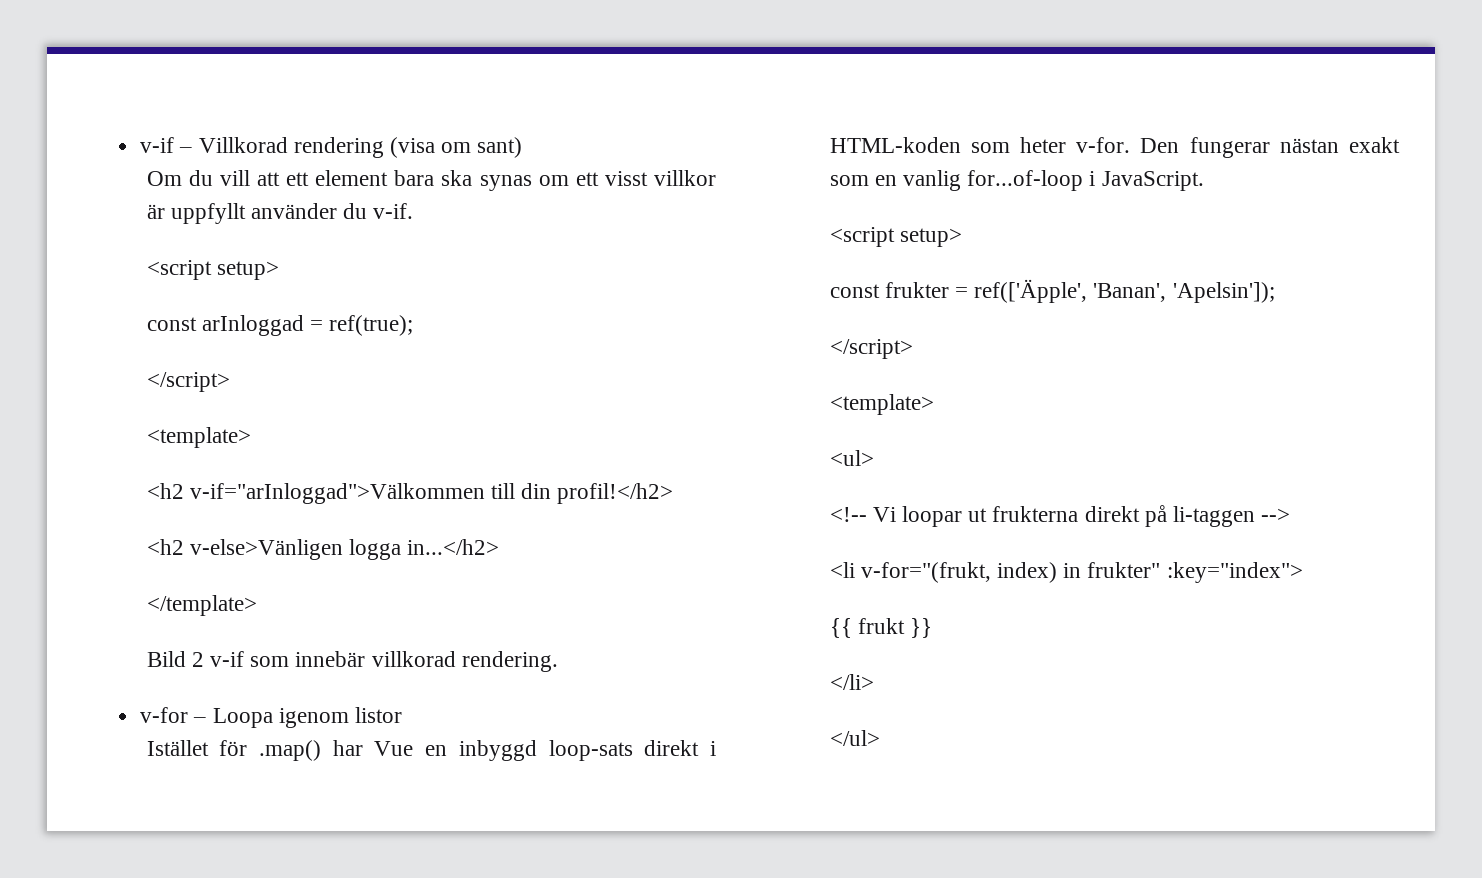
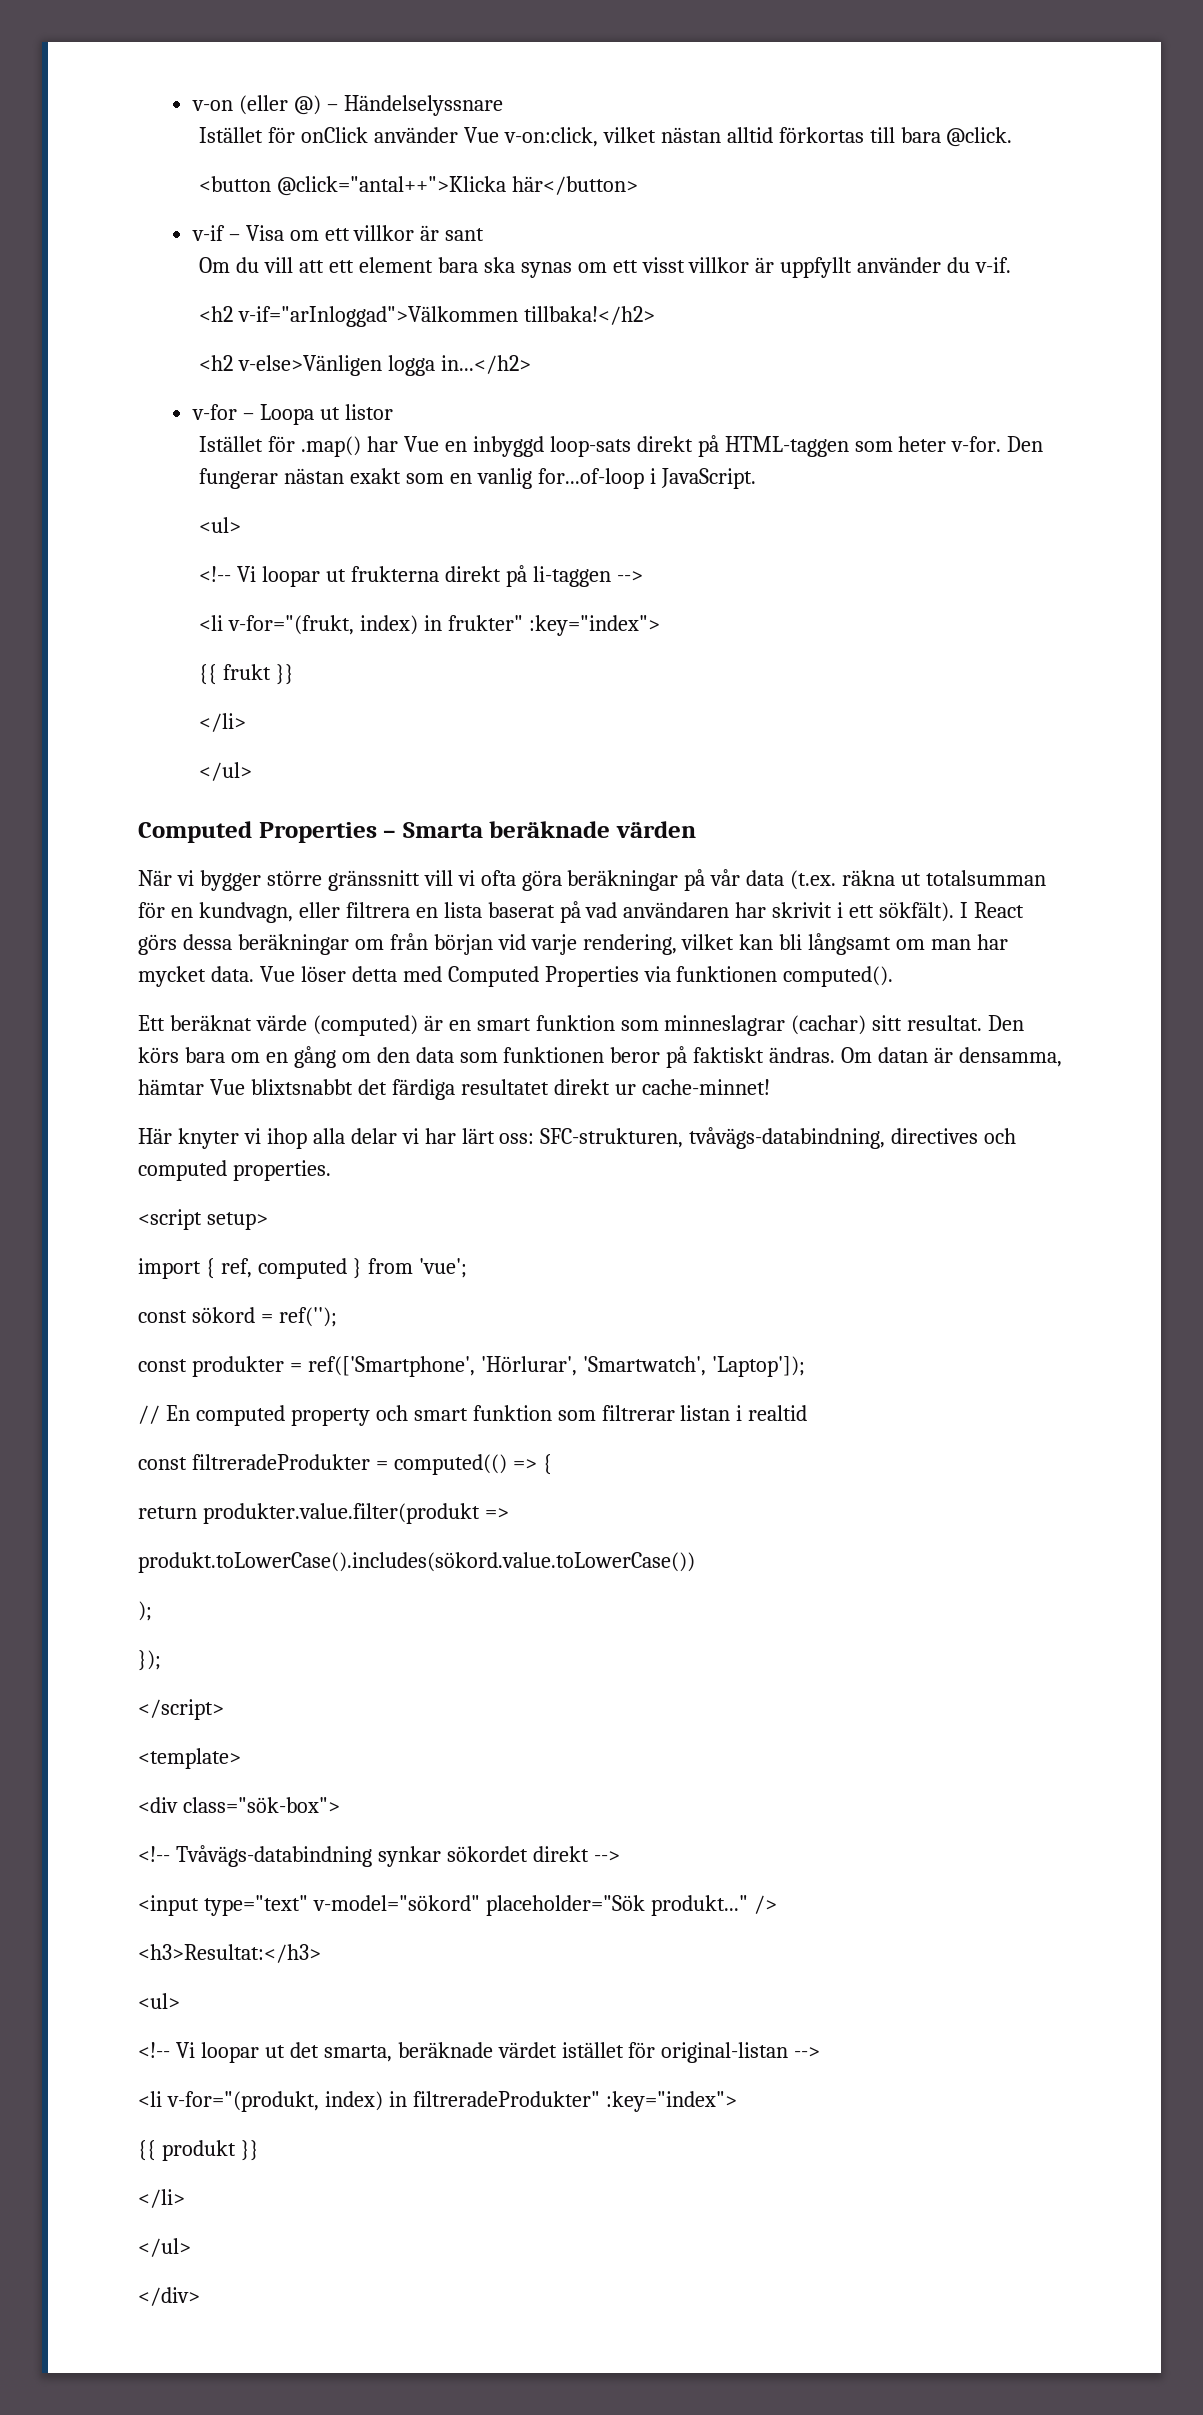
- v-if – Villkorad rendering (visa om sant)
+ v-on (eller @) – Händelselyssnare
+ Istället för onClick använder Vue v-on:click, vilket nästan alltid förkortas till bara @click.
+ <button @click="antal++">Klicka här</button>
+ v-if – Visa om ett villkor är sant
  Om du vill att ett element bara ska synas om ett visst villkor är uppfyllt använder du v-if.
- <script setup>
- const arInloggad = ref(true);
- </script>
- <template>
- <h2 v-if="arInloggad">Välkommen till din profil!</h2>
+ <h2 v-if="arInloggad">Välkommen tillbaka!</h2>
- </template>
- Bild 2 v-if som innebär villkorad rendering.
- v-for – Loopa igenom listor
+ v-for – Loopa ut listor
- Istället för .map() har Vue en inbyggd loop-sats direkt i HTML-koden som heter v-for.
+ Istället för .map() har Vue en inbyggd loop-sats direkt på HTML-taggen som heter v-for.
  Den fungerar nästan exakt som en vanlig for...of-loop i JavaScript.
- <script setup>
- const frukter = ref(['Äpple', 'Banan', 'Apelsin']);
- </script>
- <template>
+ Computed Properties – Smarta beräknade värden
+ När vi bygger större gränssnitt vill vi ofta göra beräkningar på vår data (t.ex. räkna ut totalsumman för en kundvagn, eller filtrera en lista baserat på vad användaren har skrivit i ett sökfält). I React görs dessa beräkningar om från början vid varje rendering, vilket kan bli långsamt om man har mycket data. Vue löser detta med Computed Properties via funktionen computed().
+ Ett beräknat värde (computed) är en smart funktion som minneslagrar (cachar) sitt resultat. Den körs bara om en gång om den data som funktionen beror på faktiskt ändras. Om datan är densamma, hämtar Vue blixtsnabbt det färdiga resultatet direkt ur cache-minnet!
+ Här knyter vi ihop alla delar vi har lärt oss: SFC-strukturen, tvåvägs-databindning, directives och computed properties.
+ <script setup>
+ import { ref, computed } from 'vue';
+ const sökord = ref('');
+ const produkter = ref(['Smartphone', 'Hörlurar', 'Smartwatch', 'Laptop']);
+ // En computed property och smart funktion som filtrerar listan i realtid
+ const filtreradeProdukter = computed(() => {
+ return produkter.value.filter(produkt =>
+ produkt.toLowerCase().includes(sökord.value.toLowerCase())
+ );
+ });
+ </script>
+ <template>
+ <div class="sök-box">
+ <!-- Tvåvägs-databindning synkar sökordet direkt -->
+ <input type="text" v-model="sökord" placeholder="Sök produkt..." />
+ <h3>Resultat:</h3>
+ <ul>
+ <!-- Vi loopar ut det smarta, beräknade värdet istället för original-listan -->
+ <li v-for="(produkt, index) in filtreradeProdukter" :key="index">
+ {{ produkt }}
+ </li>
+ </ul>
+ </div>

